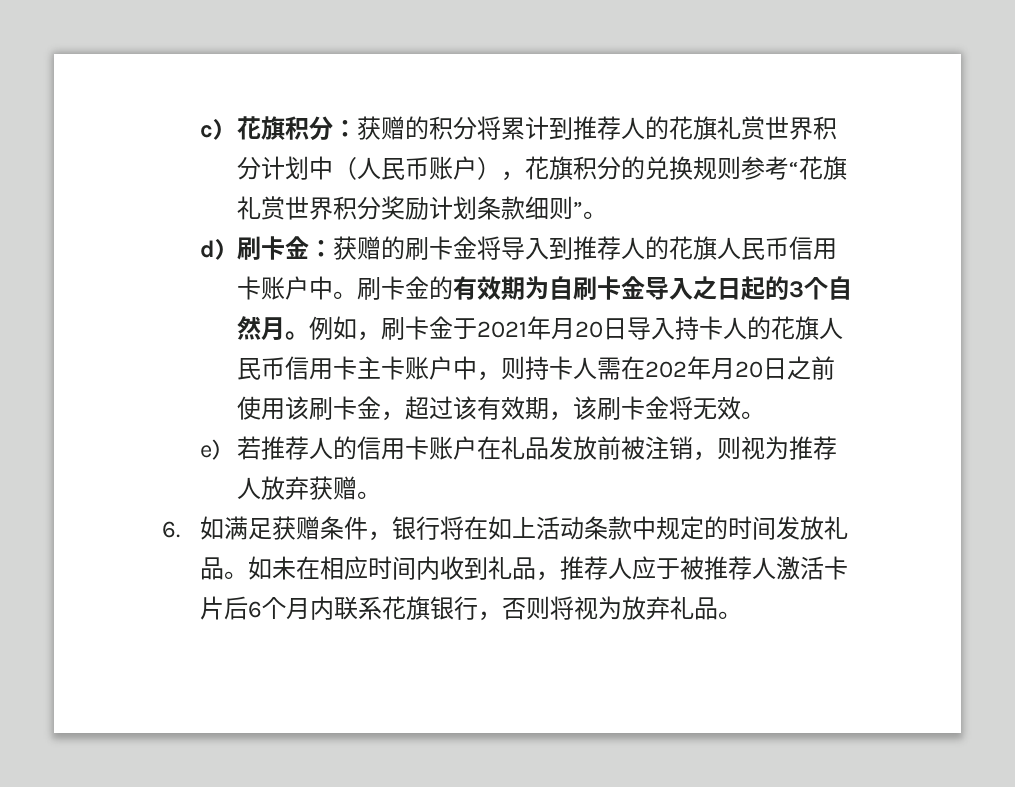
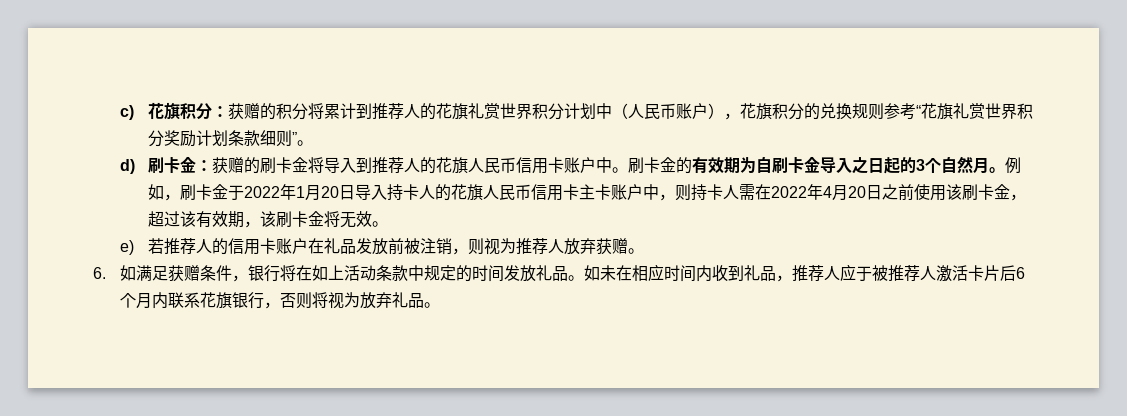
- 例如，刷卡金于2021年月20日导入持卡人的花旗人民币信用卡主卡账户中，则持卡人需在202年月20日之前使用该刷卡金，超过该有效期，该刷卡金将无效。
+ 例如，刷卡金于2022年1月20日导入持卡人的花旗人民币信用卡主卡账户中，则持卡人需在2022年4月20日之前使用该刷卡金，超过该有效期，该刷卡金将无效。

